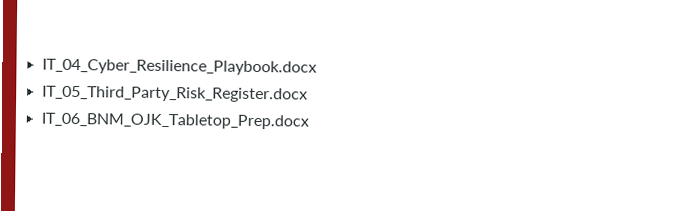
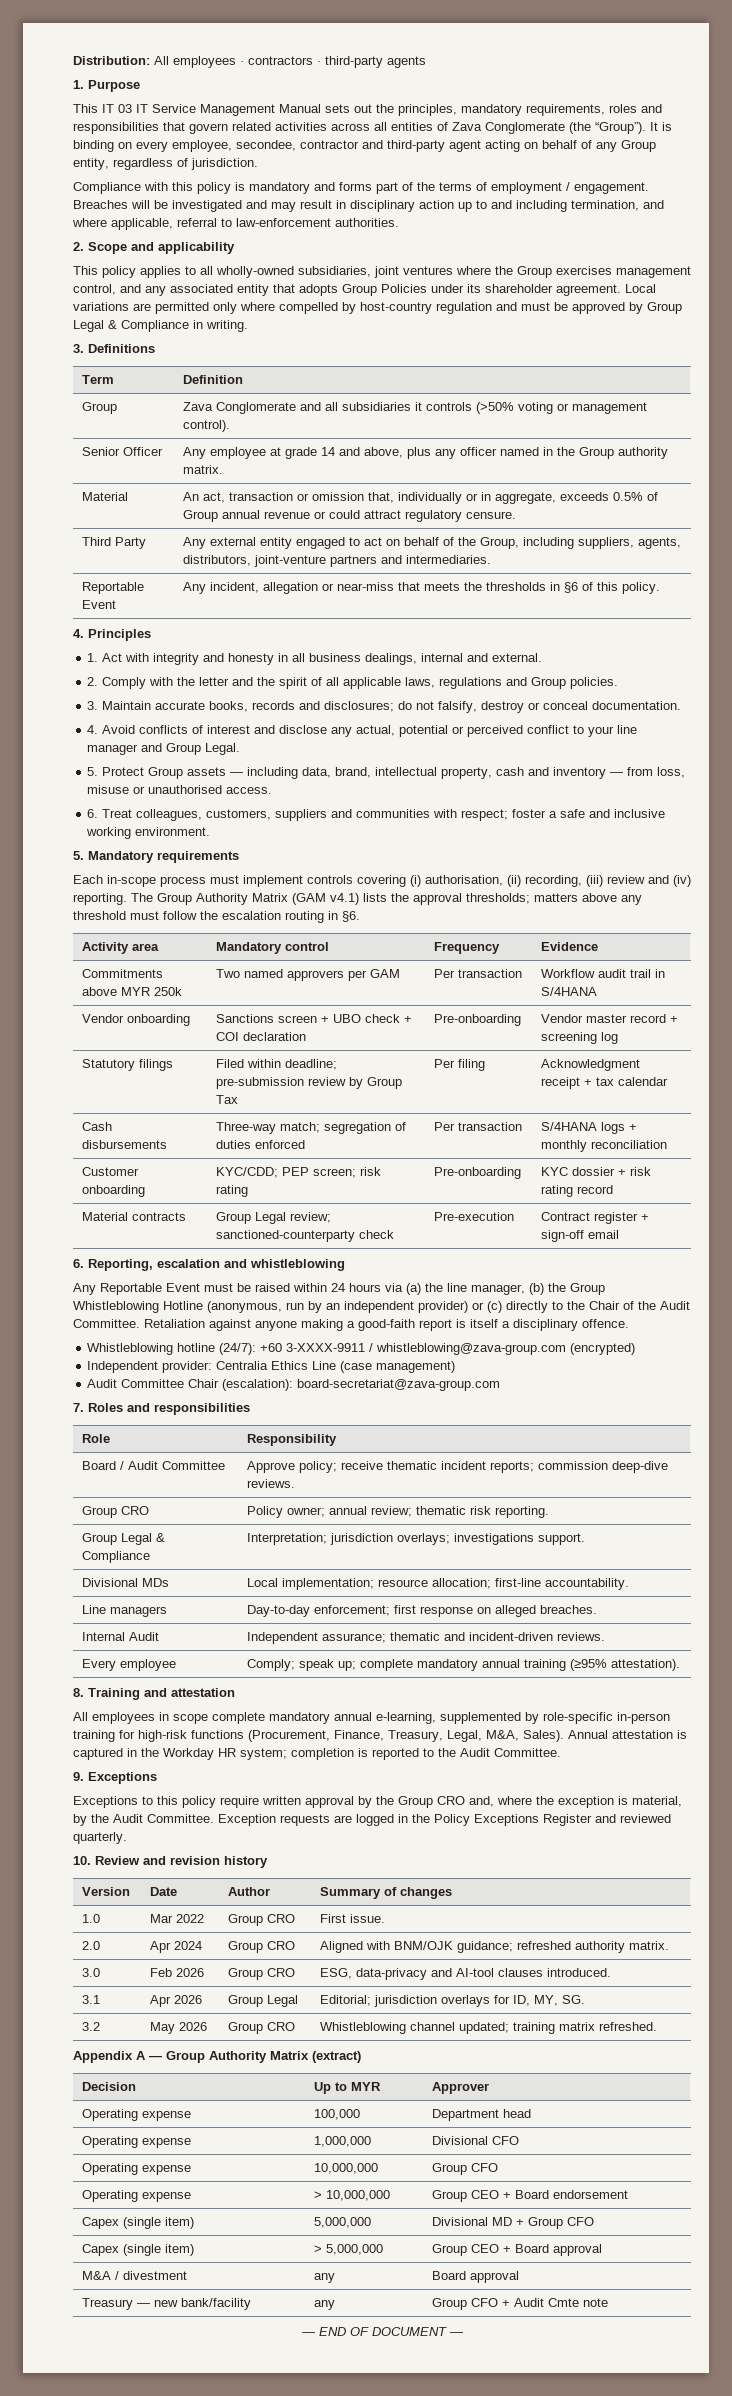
- IT_04_Cyber_Resilience_Playbook.docx
- IT_05_Third_Party_Risk_Register.docx
- IT_06_BNM_OJK_Tabletop_Prep.docx
+ Distribution: All employees · contractors · third-party agents
+ 1. Purpose
+ This IT 03 IT Service Management Manual sets out the principles, mandatory requirements, roles and responsibilities that govern related activities across all entities of Zava Conglomerate (the “Group”). It is binding on every employee, secondee, contractor and third-party agent acting on behalf of any Group entity, regardless of jurisdiction.
+ Compliance with this policy is mandatory and forms part of the terms of employment / engagement. Breaches will be investigated and may result in disciplinary action up to and including termination, and where applicable, referral to law-enforcement authorities.
+ 2. Scope and applicability
+ This policy applies to all wholly-owned subsidiaries, joint ventures where the Group exercises management control, and any associated entity that adopts Group Policies under its shareholder agreement. Local variations are permitted only where compelled by host-country regulation and must be approved by Group Legal & Compliance in writing.
+ 3. Definitions
+ Term | Definition
+ Group | Zava Conglomerate and all subsidiaries it controls (>50% voting or management control).
+ Senior Officer | Any employee at grade 14 and above, plus any officer named in the Group authority matrix.
+ Material | An act, transaction or omission that, individually or in aggregate, exceeds 0.5% of Group annual revenue or could attract regulatory censure.
+ Third Party | Any external entity engaged to act on behalf of the Group, including suppliers, agents, distributors, joint-venture partners and intermediaries.
+ Reportable Event | Any incident, allegation or near-miss that meets the thresholds in §6 of this policy.
+ 4. Principles
+ 1. Act with integrity and honesty in all business dealings, internal and external.
+ 2. Comply with the letter and the spirit of all applicable laws, regulations and Group policies.
+ 3. Maintain accurate books, records and disclosures; do not falsify, destroy or conceal documentation.
+ 4. Avoid conflicts of interest and disclose any actual, potential or perceived conflict to your line manager and Group Legal.
+ 5. Protect Group assets — including data, brand, intellectual property, cash and inventory — from loss, misuse or unauthorised access.
+ 6. Treat colleagues, customers, suppliers and communities with respect; foster a safe and inclusive working environment.
+ 5. Mandatory requirements
+ Each in-scope process must implement controls covering (i) authorisation, (ii) recording, (iii) review and (iv) reporting. The Group Authority Matrix (GAM v4.1) lists the approval thresholds; matters above any threshold must follow the escalation routing in §6.
+ Activity area | Mandatory control | Frequency | Evidence
+ Commitments above MYR 250k | Two named approvers per GAM | Per transaction | Workflow audit trail in S/4HANA
+ Vendor onboarding | Sanctions screen + UBO check + COI declaration | Pre-onboarding | Vendor master record + screening log
+ Statutory filings | Filed within deadline; pre-submission review by Group Tax | Per filing | Acknowledgment receipt + tax calendar
+ Cash disbursements | Three-way match; segregation of duties enforced | Per transaction | S/4HANA logs + monthly reconciliation
+ Customer onboarding | KYC/CDD; PEP screen; risk rating | Pre-onboarding | KYC dossier + risk rating record
+ Material contracts | Group Legal review; sanctioned-counterparty check | Pre-execution | Contract register + sign-off email
+ 6. Reporting, escalation and whistleblowing
+ Any Reportable Event must be raised within 24 hours via (a) the line manager, (b) the Group Whistleblowing Hotline (anonymous, run by an independent provider) or (c) directly to the Chair of the Audit Committee. Retaliation against anyone making a good-faith report is itself a disciplinary offence.
+ Whistleblowing hotline (24/7): +60 3-XXXX-9911 / whistleblowing@zava-group.com (encrypted)
+ Independent provider: Centralia Ethics Line (case management)
+ Audit Committee Chair (escalation): board-secretariat@zava-group.com
+ 7. Roles and responsibilities
+ Role | Responsibility
+ Board / Audit Committee | Approve policy; receive thematic incident reports; commission deep-dive reviews.
+ Group CRO | Policy owner; annual review; thematic risk reporting.
+ Group Legal & Compliance | Interpretation; jurisdiction overlays; investigations support.
+ Divisional MDs | Local implementation; resource allocation; first-line accountability.
+ Line managers | Day-to-day enforcement; first response on alleged breaches.
+ Internal Audit | Independent assurance; thematic and incident-driven reviews.
+ Every employee | Comply; speak up; complete mandatory annual training (≥95% attestation).
+ 8. Training and attestation
+ All employees in scope complete mandatory annual e-learning, supplemented by role-specific in-person training for high-risk functions (Procurement, Finance, Treasury, Legal, M&A, Sales). Annual attestation is captured in the Workday HR system; completion is reported to the Audit Committee.
+ 9. Exceptions
+ Exceptions to this policy require written approval by the Group CRO and, where the exception is material, by the Audit Committee. Exception requests are logged in the Policy Exceptions Register and reviewed quarterly.
+ 10. Review and revision history
+ Version | Date | Author | Summary of changes
+ 1.0 | Mar 2022 | Group CRO | First issue.
+ 2.0 | Apr 2024 | Group CRO | Aligned with BNM/OJK guidance; refreshed authority matrix.
+ 3.0 | Feb 2026 | Group CRO | ESG, data-privacy and AI-tool clauses introduced.
+ 3.1 | Apr 2026 | Group Legal | Editorial; jurisdiction overlays for ID, MY, SG.
+ 3.2 | May 2026 | Group CRO | Whistleblowing channel updated; training matrix refreshed.
+ Appendix A — Group Authority Matrix (extract)
+ Decision | Up to MYR | Approver
+ Operating expense | 100,000 | Department head
+ Operating expense | 1,000,000 | Divisional CFO
+ Operating expense | 10,000,000 | Group CFO
+ Operating expense | > 10,000,000 | Group CEO + Board endorsement
+ Capex (single item) | 5,000,000 | Divisional MD + Group CFO
+ Capex (single item) | > 5,000,000 | Group CEO + Board approval
+ M&A / divestment | any | Board approval
+ Treasury — new bank/facility | any | Group CFO + Audit Cmte note
+ — END OF DOCUMENT —

